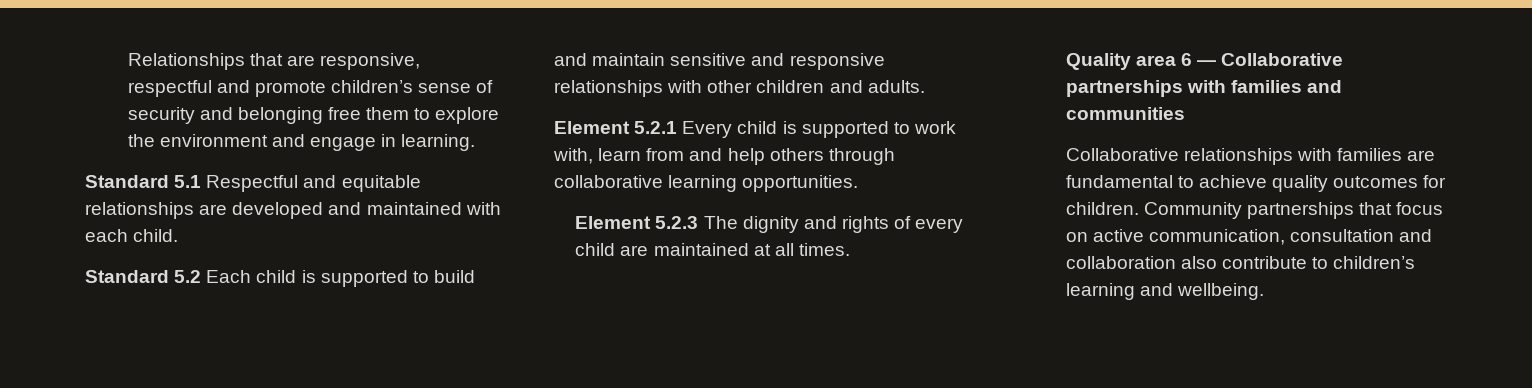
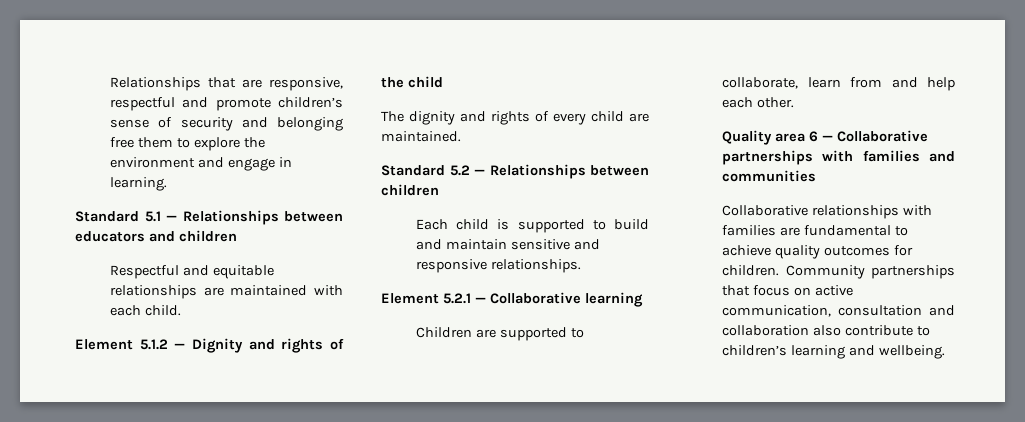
- Standard 5.1 Respectful and equitable relationships are developed and maintained with each child.
+ Standard 5.1 — Relationships between educators and children
+ Respectful and equitable relationships are maintained with each child.
- Standard 5.2 Each child is supported to build and maintain sensitive and responsive relationships with other children and adults.
- Element 5.2.1 Every child is supported to work with, learn from and help others through collaborative learning opportunities.
- Element 5.2.3 The dignity and rights of every child are maintained at all times.
+ Element 5.1.2 — Dignity and rights of the child
+ The dignity and rights of every child are maintained.
+ Standard 5.2 — Relationships between children
+ Each child is supported to build and maintain sensitive and responsive relationships.
+ Element 5.2.1 — Collaborative learning
+ Children are supported to collaborate, learn from and help each other.

